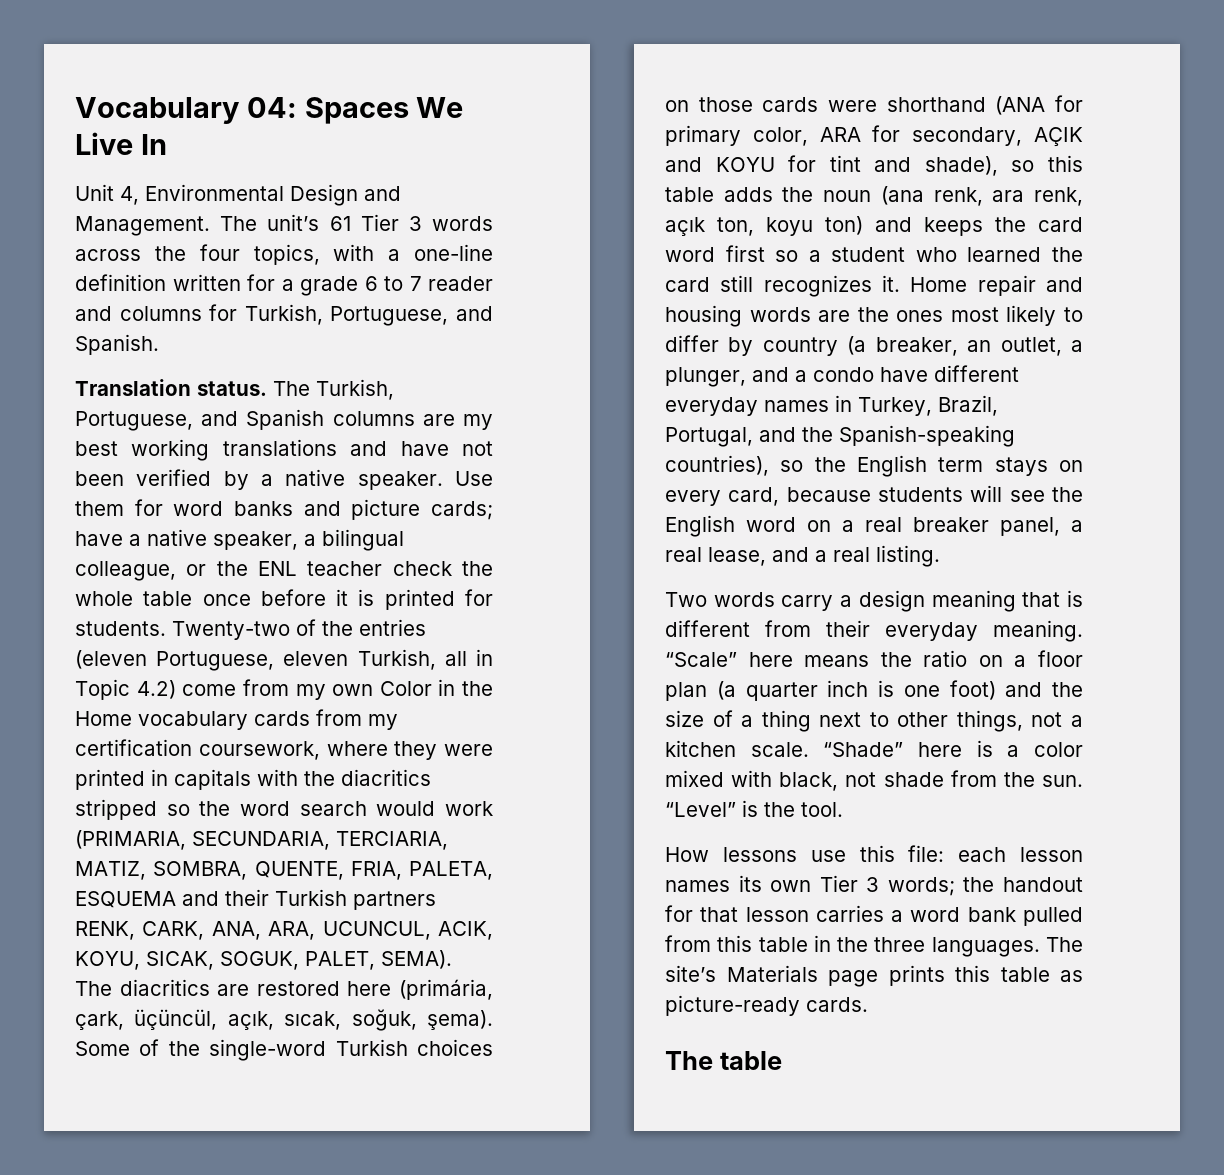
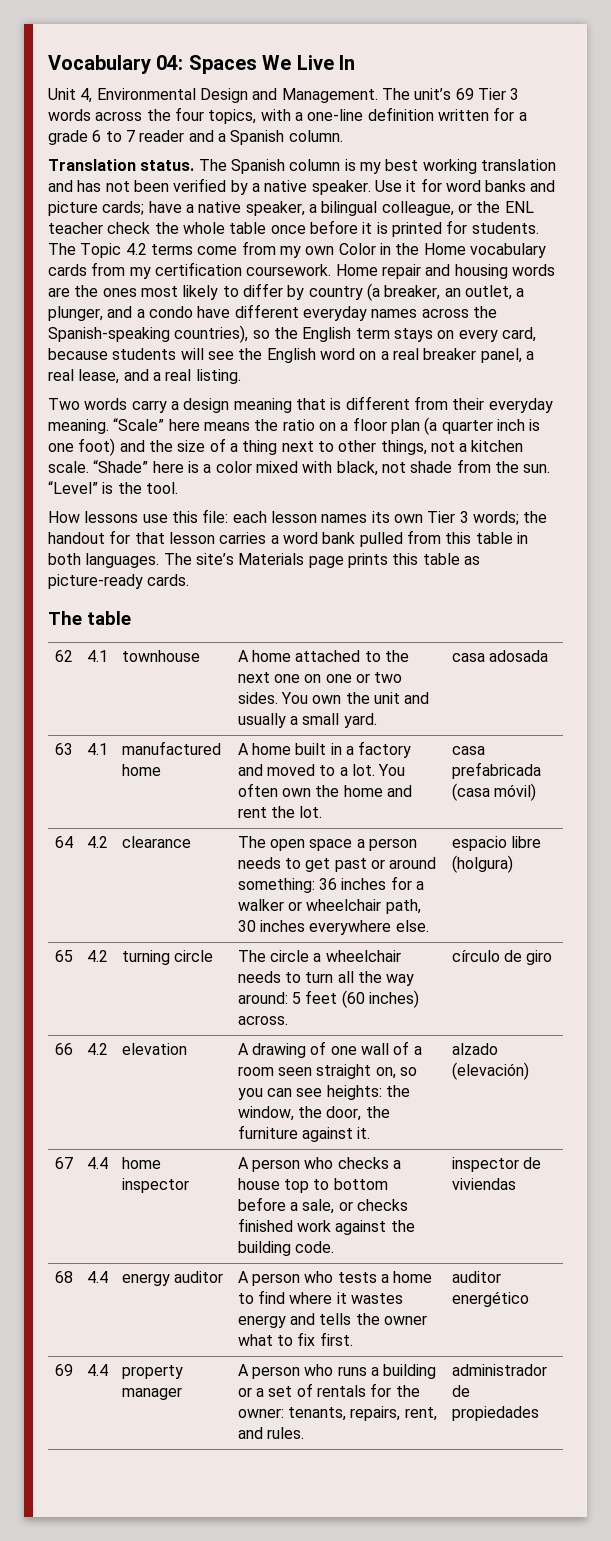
- The unit’s 61 Tier 3 words across the four topics, with a one-line definition written for a grade 6 to 7 reader and columns for Turkish, Portuguese, and Spanish.
- Translation status. The Turkish, Portuguese, and Spanish columns are my best working translations and have not been verified by a native speaker.
+ The unit’s 69 Tier 3 words across the four topics, with a one-line definition written for a grade 6 to 7 reader and a Spanish column.
+ Translation status. The Spanish column is my best working translation and has not been verified by a native speaker.
- Use them for word banks and picture cards; have a native speaker, a bilingual colleague, or the ENL teacher check the whole table once before it is printed for students.
+ Use it for word banks and picture cards; have a native speaker, a bilingual colleague, or the ENL teacher check the whole table once before it is printed for students.
- Twenty-two of the entries (eleven Portuguese, eleven Turkish, all in Topic 4.2) come from my own Color in the Home vocabulary cards from my certification coursework, where they were printed in capitals with the diacritics stripped so the word search would work (PRIMARIA, SECUNDARIA, TERCIARIA, MATIZ, SOMBRA, QUENTE, FRIA, PALETA, ESQUEMA and their Turkish partners RENK, CARK, ANA, ARA, UCUNCUL, ACIK, KOYU, SICAK, SOGUK, PALET, SEMA). The diacritics are restored here (primária, çark, üçüncül, açık, sıcak, soğuk, şema). Some of the single-word Turkish choices on those cards were shorthand (ANA for primary color, ARA for secondary, AÇIK and KOYU for tint and shade), so this table adds the noun (ana renk, ara renk, açık ton, koyu ton) and keeps the card word first so a student who learned the card still recognizes it.
+ The Topic 4.2 terms come from my own Color in the Home vocabulary cards from my certification coursework.
- Home repair and housing words are the ones most likely to differ by country (a breaker, an outlet, a plunger, and a condo have different everyday names in Turkey, Brazil, Portugal, and the Spanish-speaking countries), so the English term stays on every card, because students will see the English word on a real breaker panel, a real lease, and a real listing.
+ Home repair and housing words are the ones most likely to differ by country (a breaker, an outlet, a plunger, and a condo have different everyday names across the Spanish-speaking countries), so the English term stays on every card, because students will see the English word on a real breaker panel, a real lease, and a real listing.
- How lessons use this file: each lesson names its own Tier 3 words; the handout for that lesson carries a word bank pulled from this table in the three languages.
+ How lessons use this file: each lesson names its own Tier 3 words; the handout for that lesson carries a word bank pulled from this table in both languages.
+ 62 | 4.1 | townhouse | A home attached to the next one on one or two sides. You own the unit and usually a small yard. | casa adosada
+ 63 | 4.1 | manufactured home | A home built in a factory and moved to a lot. You often own the home and rent the lot. | casa prefabricada (casa móvil)
+ 64 | 4.2 | clearance | The open space a person needs to get past or around something: 36 inches for a walker or wheelchair path, 30 inches everywhere else. | espacio libre (holgura)
+ 65 | 4.2 | turning circle | The circle a wheelchair needs to turn all the way around: 5 feet (60 inches) across. | círculo de giro
+ 66 | 4.2 | elevation | A drawing of one wall of a room seen straight on, so you can see heights: the window, the door, the furniture against it. | alzado (elevación)
+ 67 | 4.4 | home inspector | A person who checks a house top to bottom before a sale, or checks finished work against the building code. | inspector de viviendas
+ 68 | 4.4 | energy auditor | A person who tests a home to find where it wastes energy and tells the owner what to fix first. | auditor energético
+ 69 | 4.4 | property manager | A person who runs a building or a set of rentals for the owner: tenants, repairs, rent, and rules. | administrador de propiedades

